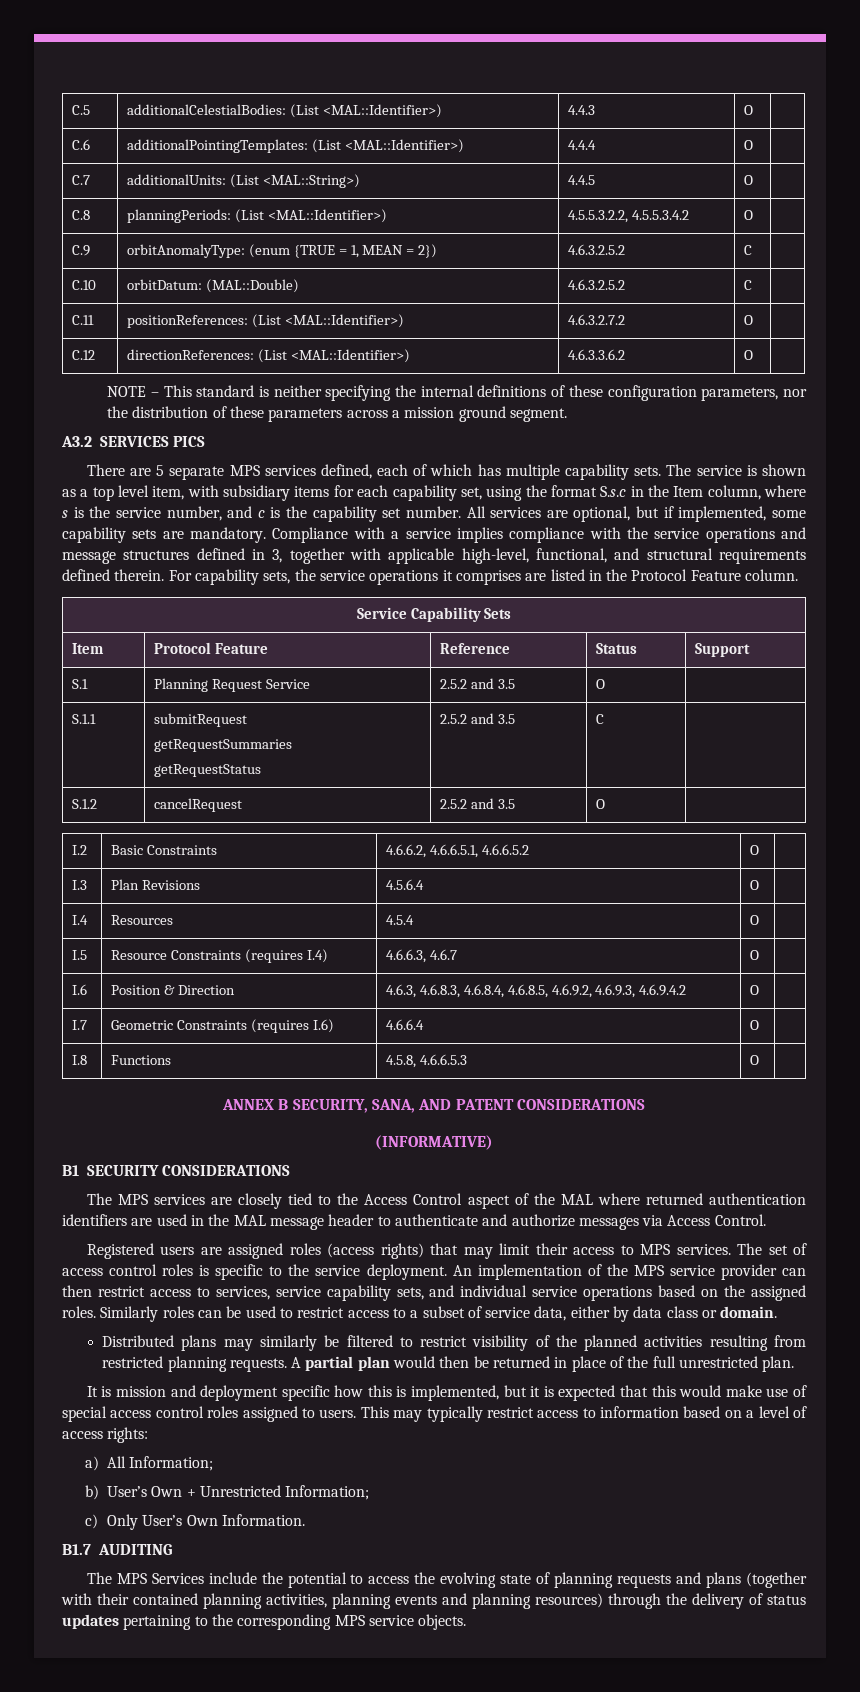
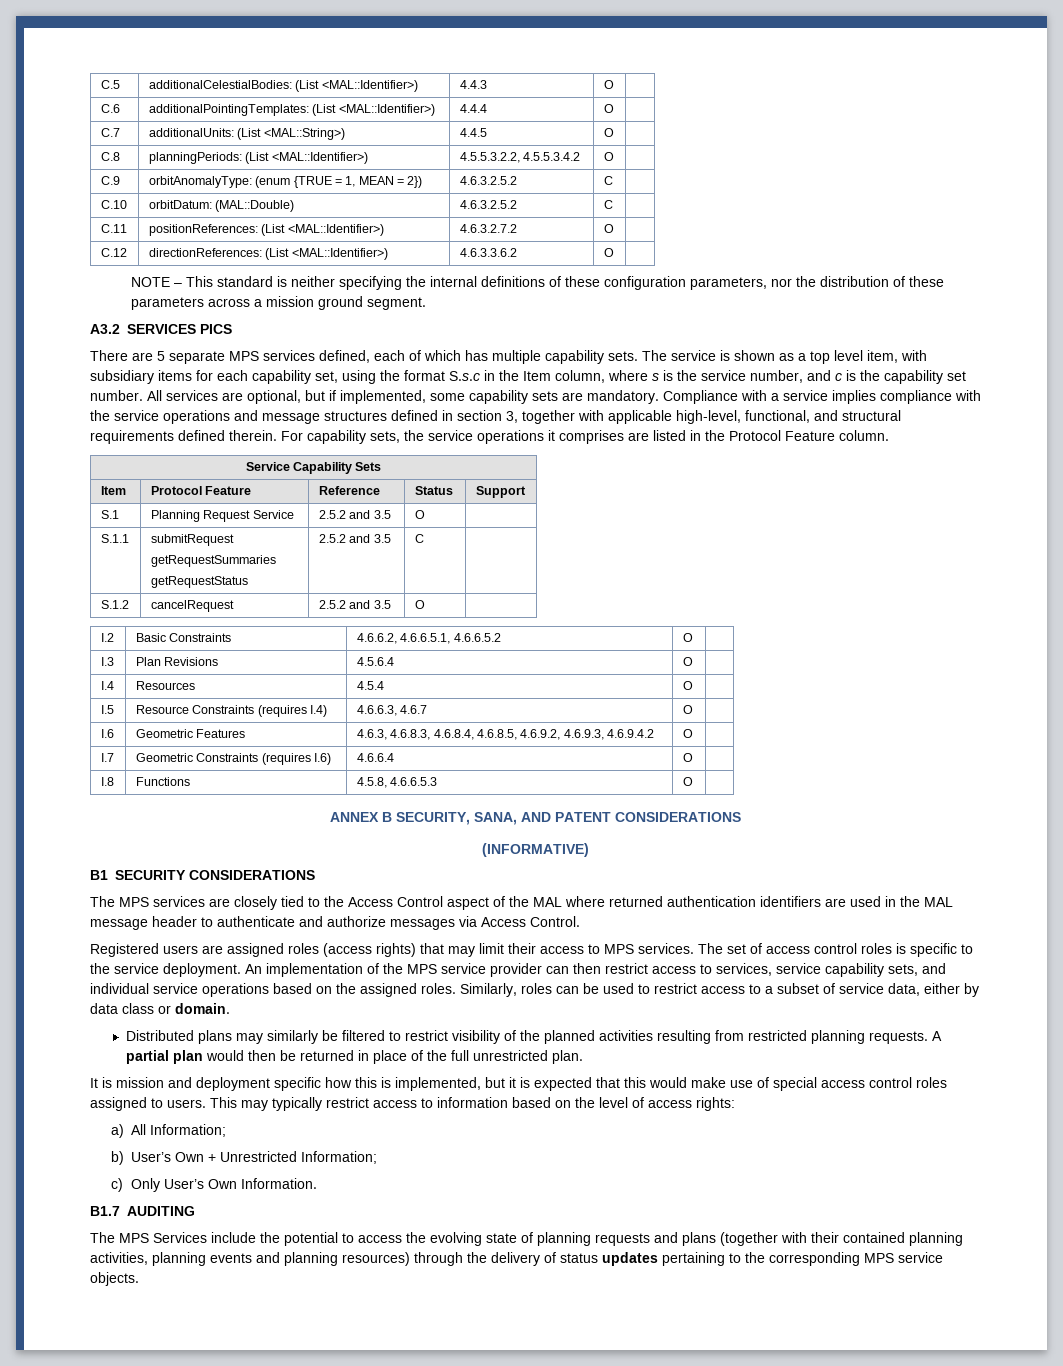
- Compliance with a service implies compliance with the service operations and message structures defined in 3, together with applicable high-level, functional, and structural requirements defined therein.
+ Compliance with a service implies compliance with the service operations and message structures defined in section 3, together with applicable high-level, functional, and structural requirements defined therein.
- I.6 | Position & Direction | 4.6.3, 4.6.8.3, 4.6.8.4, 4.6.8.5, 4.6.9.2, 4.6.9.3, 4.6.9.4.2 | O |
+ I.6 | Geometric Features | 4.6.3, 4.6.8.3, 4.6.8.4, 4.6.8.5, 4.6.9.2, 4.6.9.3, 4.6.9.4.2 | O |
- Similarly roles can be used to restrict access to a subset of service data, either by data class or domain.
+ Similarly, roles can be used to restrict access to a subset of service data, either by data class or domain.
- This may typically restrict access to information based on a level of access rights:
+ This may typically restrict access to information based on the level of access rights:

